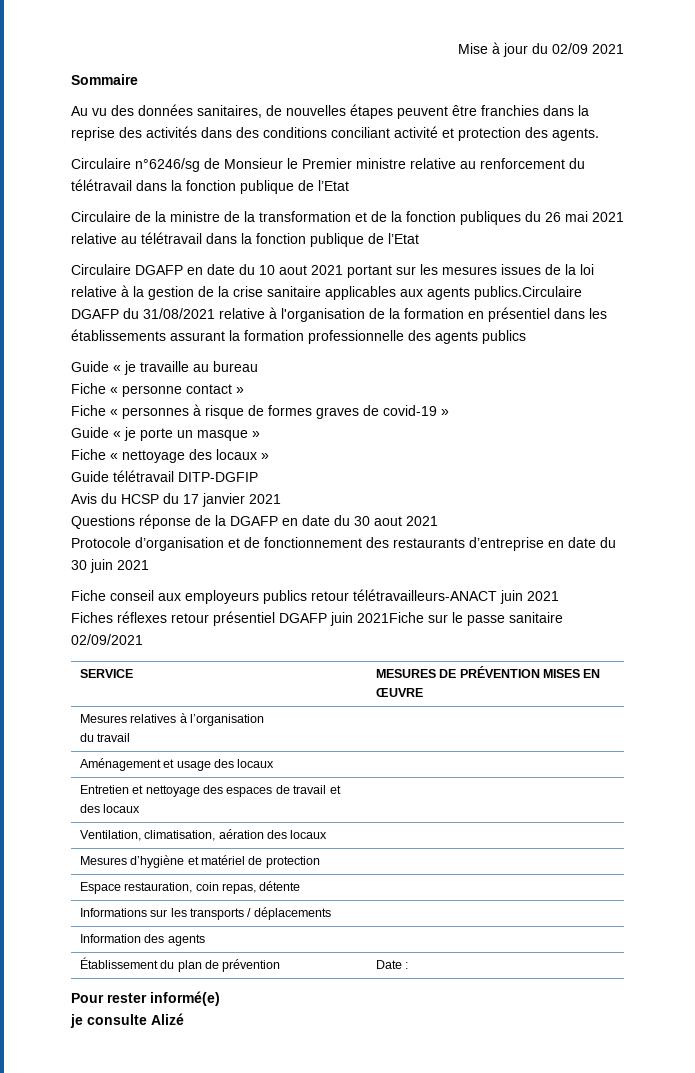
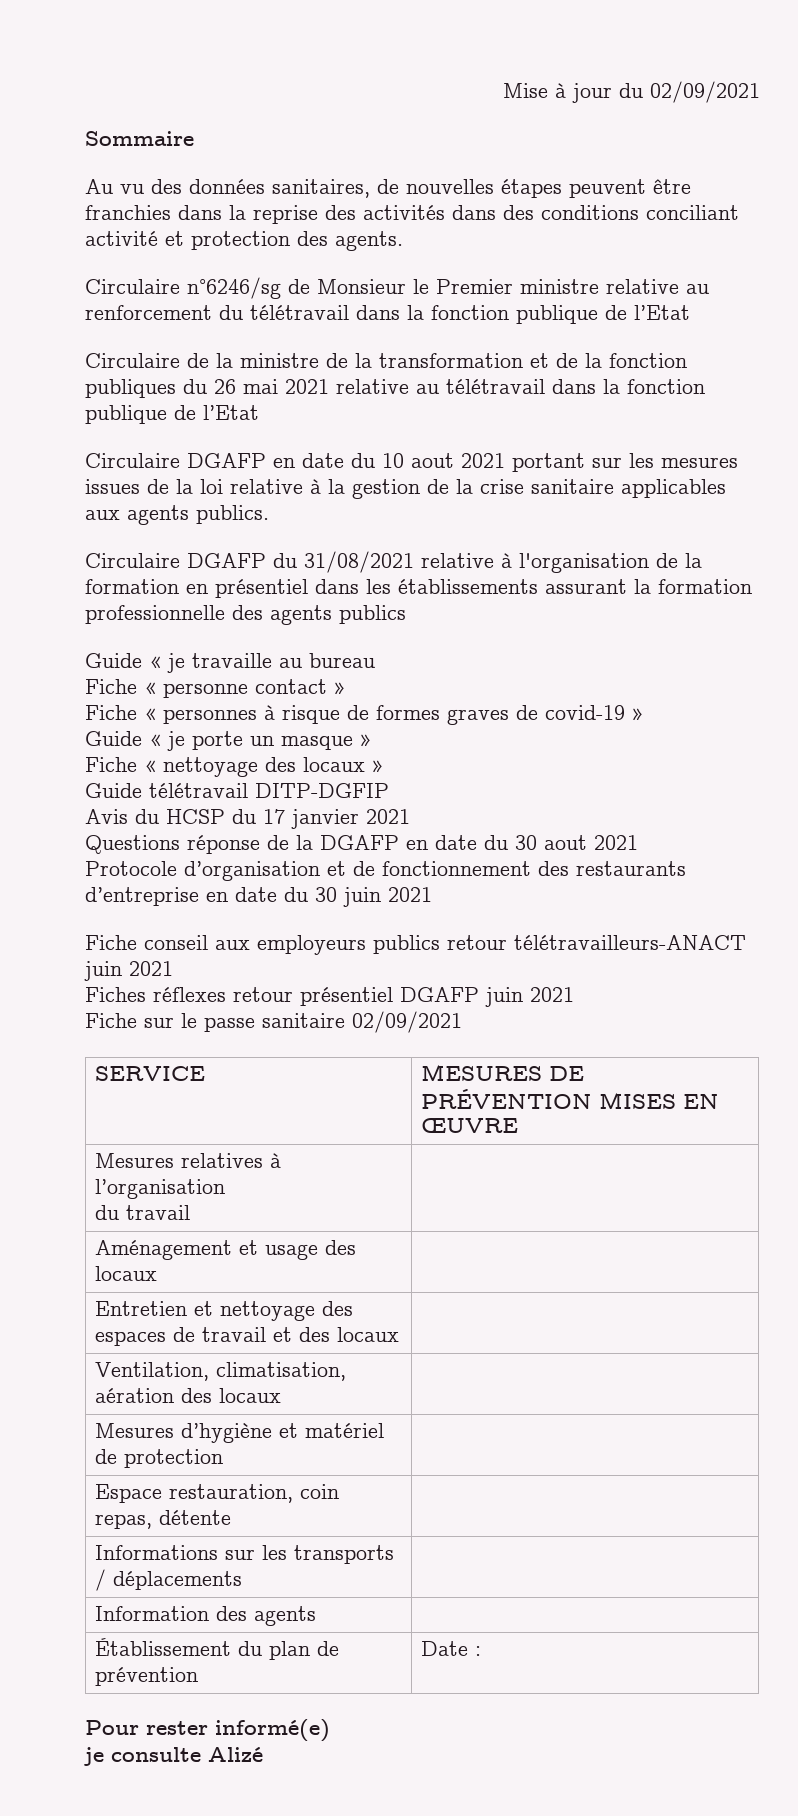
- Mise à jour du 02/09 2021
+ Mise à jour du 02/09/2021
- Circulaire DGAFP en date du 10 aout 2021 portant sur les mesures issues de la loi relative à la gestion de la crise sanitaire applicables aux agents publics.Circulaire DGAFP du 31/08/2021 relative à l'organisation de la formation en présentiel dans les établissements assurant la formation professionnelle des agents publics
+ Circulaire DGAFP en date du 10 aout 2021 portant sur les mesures issues de la loi relative à la gestion de la crise sanitaire applicables aux agents publics.
+ Circulaire DGAFP du 31/08/2021 relative à l'organisation de la formation en présentiel dans les établissements assurant la formation professionnelle des agents publics
- Fiches réflexes retour présentiel DGAFP juin 2021Fiche sur le passe sanitaire 02/09/2021
+ Fiches réflexes retour présentiel DGAFP juin 2021
+ Fiche sur le passe sanitaire 02/09/2021

